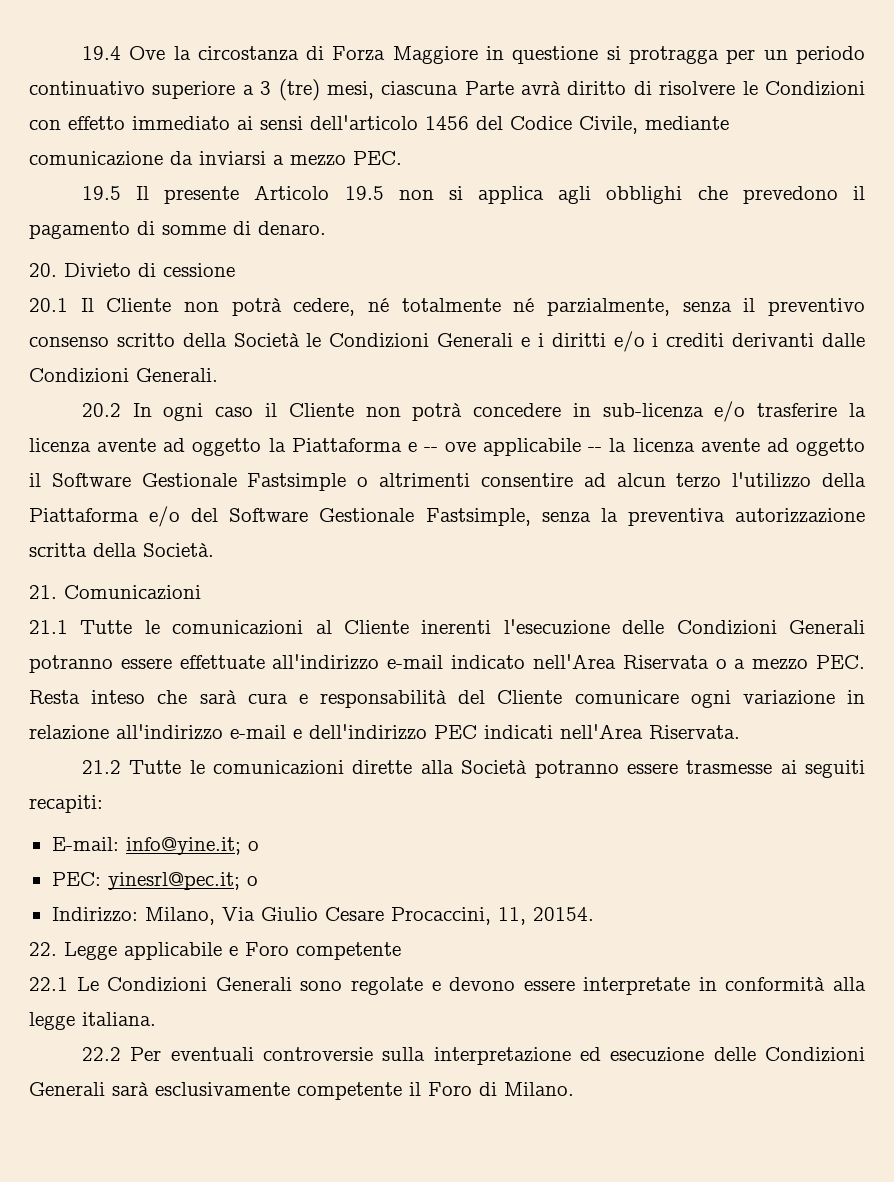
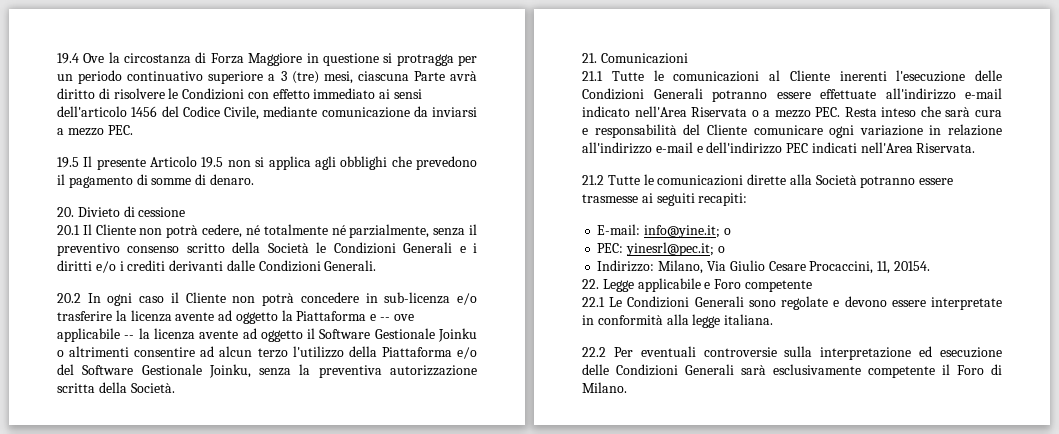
- 20.2 In ogni caso il Cliente non potrà concedere in sub-licenza e/o trasferire la licenza avente ad oggetto la Piattaforma e -- ove applicabile -- la licenza avente ad oggetto il Software Gestionale Fastsimple o altrimenti consentire ad alcun terzo l'utilizzo della Piattaforma e/o del Software Gestionale Fastsimple, senza la preventiva autorizzazione scritta della Società.
+ 20.2 In ogni caso il Cliente non potrà concedere in sub-licenza e/o trasferire la licenza avente ad oggetto la Piattaforma e -- ove applicabile -- la licenza avente ad oggetto il Software Gestionale Joinku o altrimenti consentire ad alcun terzo l'utilizzo della Piattaforma e/o del Software Gestionale Joinku, senza la preventiva autorizzazione scritta della Società.

